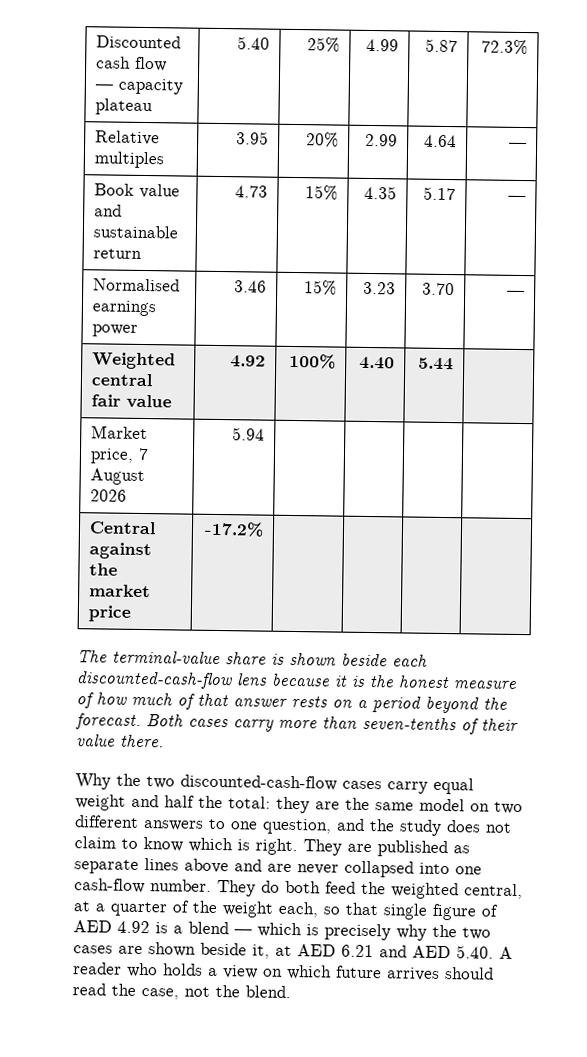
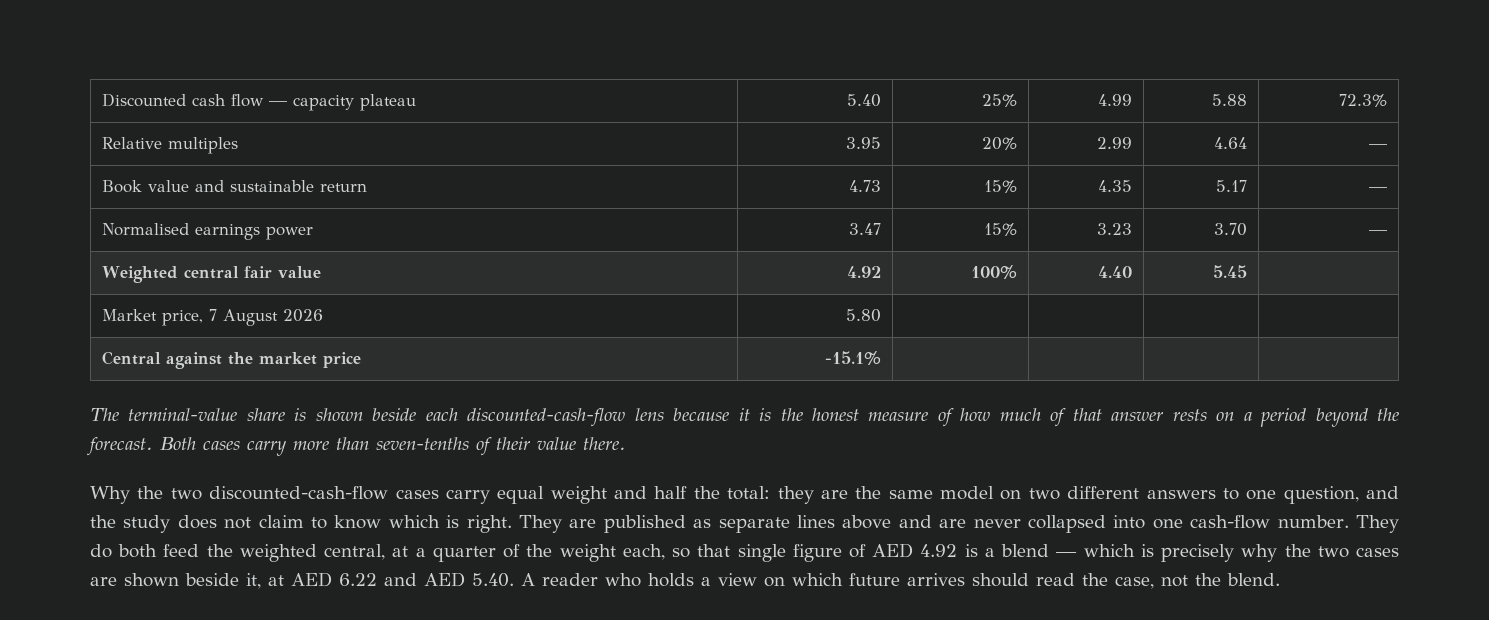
- Discounted cash flow — capacity plateau | 5.40 | 25% | 4.99 | 5.87 | 72.3%
+ Discounted cash flow — capacity plateau | 5.40 | 25% | 4.99 | 5.88 | 72.3%
- Normalised earnings power | 3.46 | 15% | 3.23 | 3.70 | —
+ Normalised earnings power | 3.47 | 15% | 3.23 | 3.70 | —
- Weighted central fair value | 4.92 | 100% | 4.40 | 5.44 |
+ Weighted central fair value | 4.92 | 100% | 4.40 | 5.45 |
- Market price, 7 August 2026 | 5.94 | | | |
+ Market price, 7 August 2026 | 5.80 | | | |
- Central against the market price | -17.2% | | | |
+ Central against the market price | -15.1% | | | |
- They do both feed the weighted central, at a quarter of the weight each, so that single figure of AED 4.92 is a blend — which is precisely why the two cases are shown beside it, at AED 6.21 and AED 5.40. A reader who holds a view on which future arrives should read the case, not the blend.
+ They do both feed the weighted central, at a quarter of the weight each, so that single figure of AED 4.92 is a blend — which is precisely why the two cases are shown beside it, at AED 6.22 and AED 5.40. A reader who holds a view on which future arrives should read the case, not the blend.

